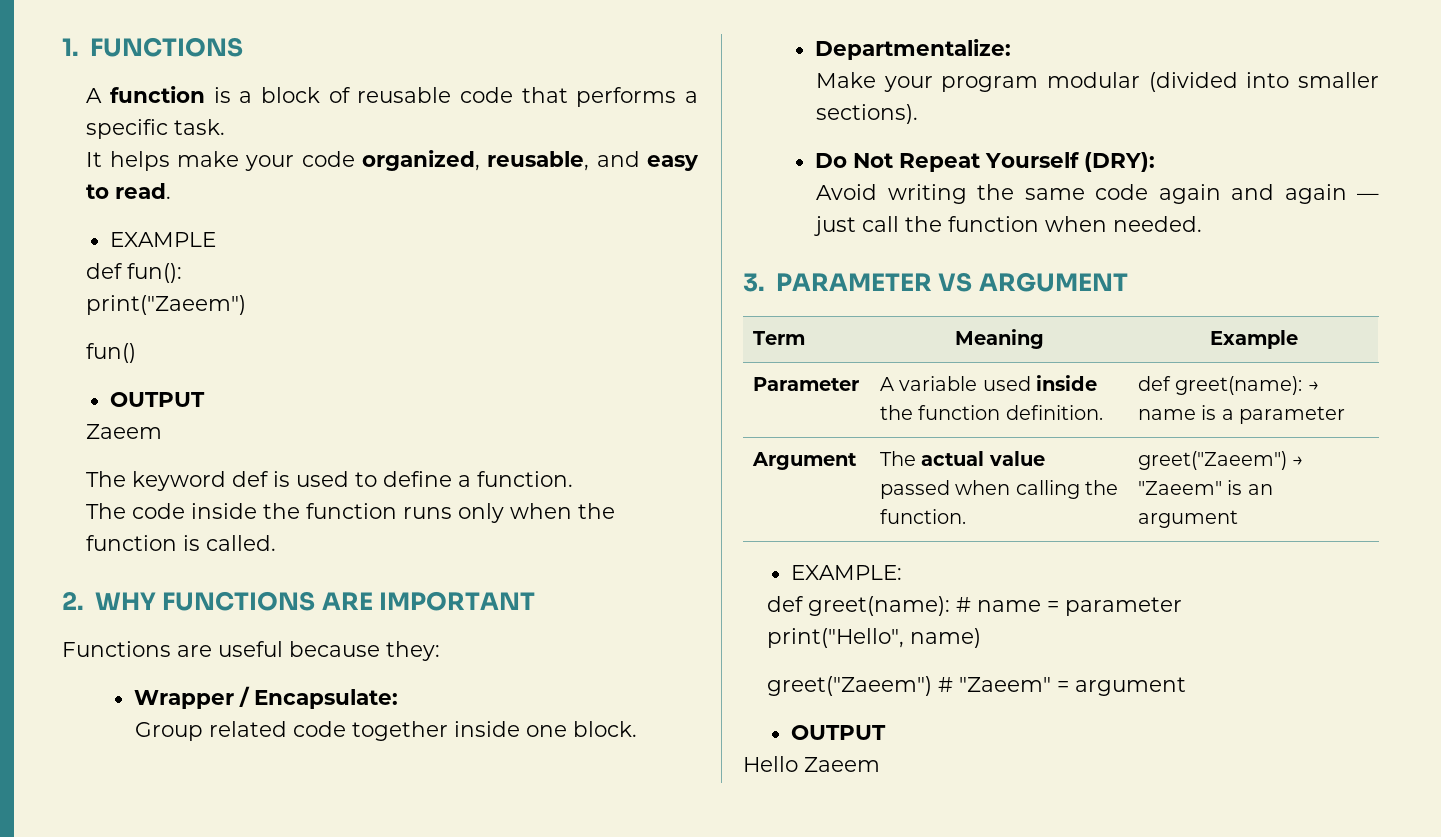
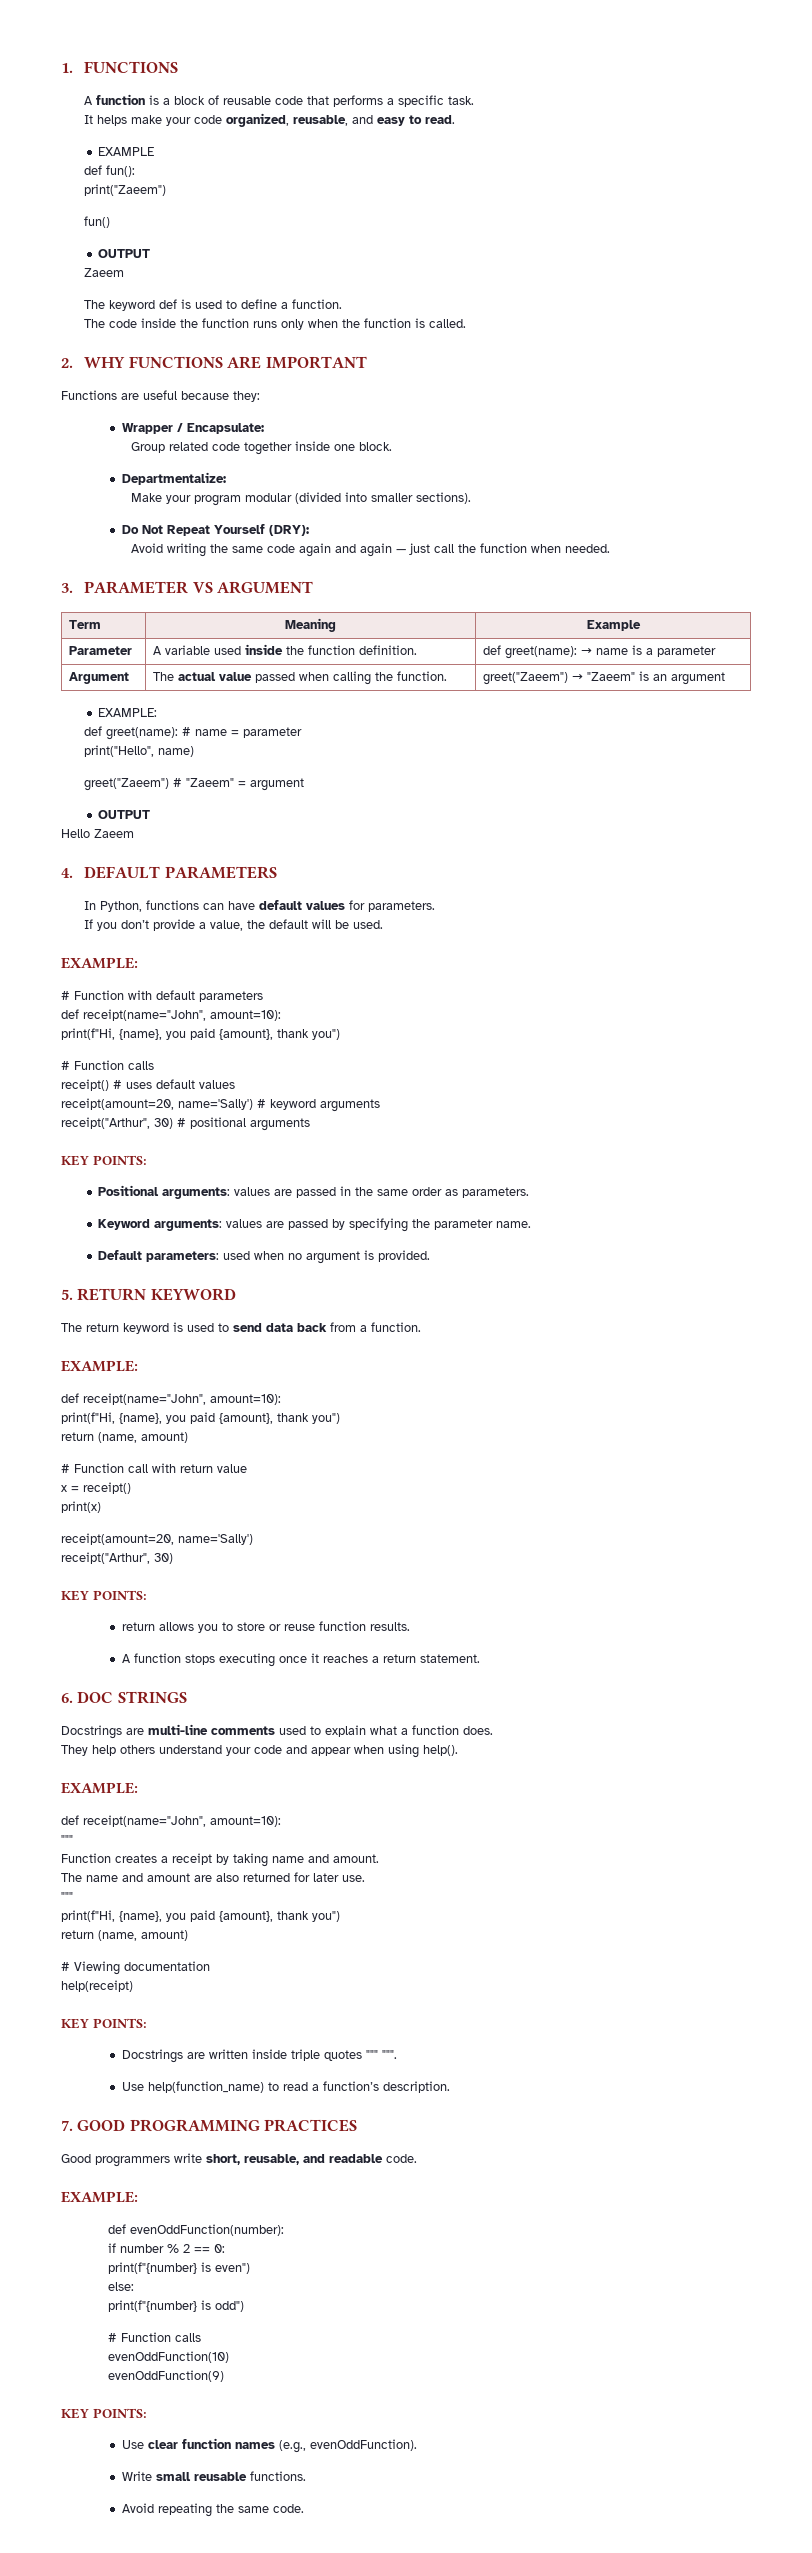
+ 4. DEFAULT PARAMETERS
+ In Python, functions can have default values for parameters.
+ If you don’t provide a value, the default will be used.
+ EXAMPLE:
+ # Function with default parameters
+ def receipt(name="John", amount=10):
+ print(f"Hi, {name}, you paid {amount}, thank you")
+ # Function calls
+ receipt() # uses default values
+ receipt(amount=20, name='Sally') # keyword arguments
+ receipt("Arthur", 30) # positional arguments
+ KEY POINTS:
+ Positional arguments: values are passed in the same order as parameters.
+ Keyword arguments: values are passed by specifying the parameter name.
+ Default parameters: used when no argument is provided.
+ 5. RETURN KEYWORD
+ The return keyword is used to send data back from a function.
+ EXAMPLE:
+ def receipt(name="John", amount=10):
+ print(f"Hi, {name}, you paid {amount}, thank you")
+ return (name, amount)
+ # Function call with return value
+ x = receipt()
+ print(x)
+ receipt(amount=20, name='Sally')
+ receipt("Arthur", 30)
+ KEY POINTS:
+ return allows you to store or reuse function results.
+ A function stops executing once it reaches a return statement.
+ 6. DOC STRINGS
+ Docstrings are multi-line comments used to explain what a function does.
+ They help others understand your code and appear when using help().
+ EXAMPLE:
+ def receipt(name="John", amount=10):
+ """
+ Function creates a receipt by taking name and amount.
+ The name and amount are also returned for later use.
+ """
+ print(f"Hi, {name}, you paid {amount}, thank you")
+ return (name, amount)
+ # Viewing documentation
+ help(receipt)
+ KEY POINTS:
+ Docstrings are written inside triple quotes """ """.
+ Use help(function_name) to read a function’s description.
+ 7. GOOD PROGRAMMING PRACTICES
+ Good programmers write short, reusable, and readable code.
+ EXAMPLE:
+ def evenOddFunction(number):
+ if number % 2 == 0:
+ print(f"{number} is even")
+ else:
+ print(f"{number} is odd")
+ # Function calls
+ evenOddFunction(10)
+ evenOddFunction(9)
+ KEY POINTS:
+ Use clear function names (e.g., evenOddFunction).
+ Write small reusable functions.
+ Avoid repeating the same code.

